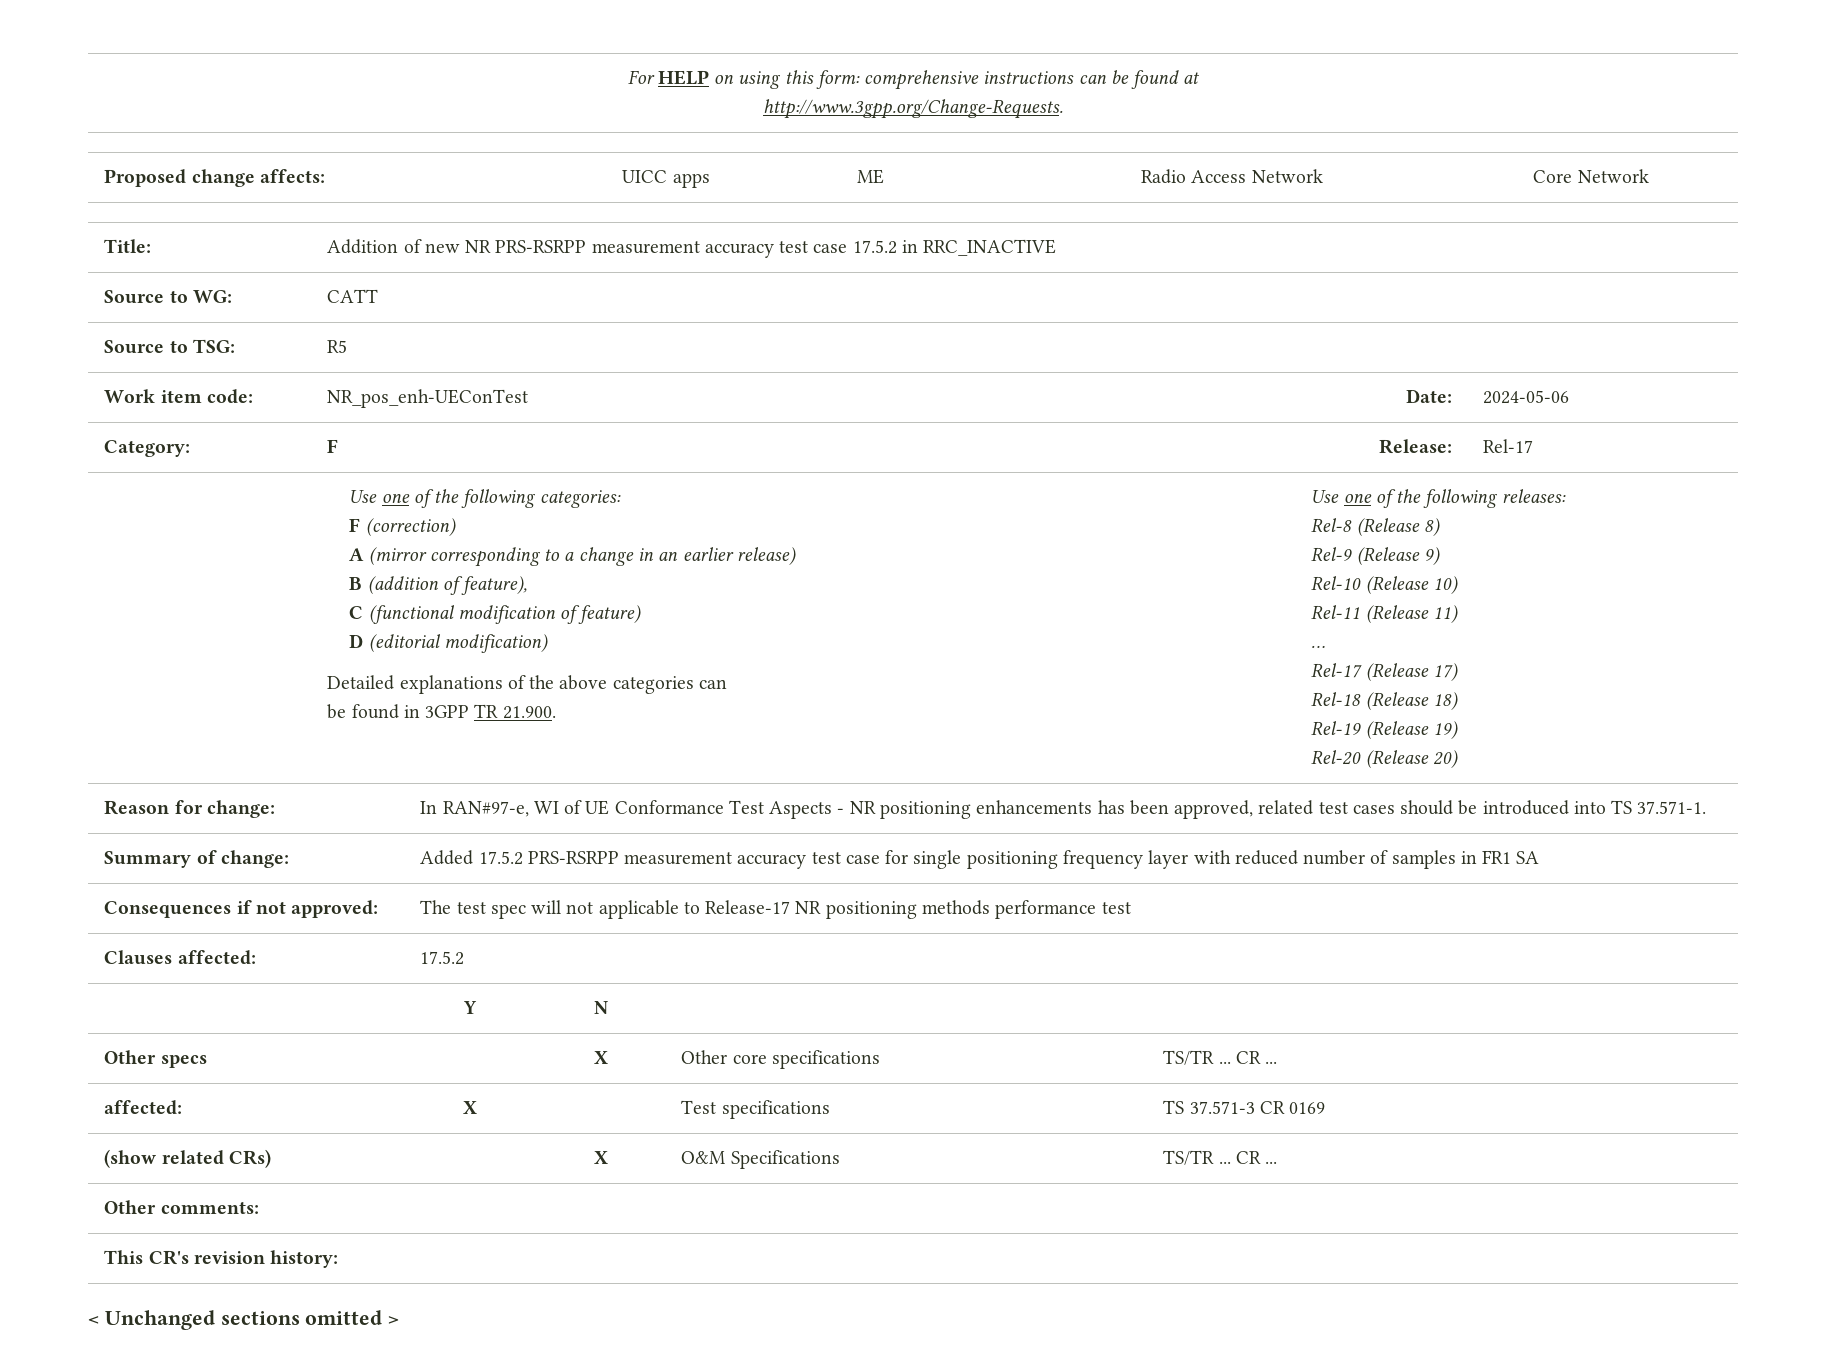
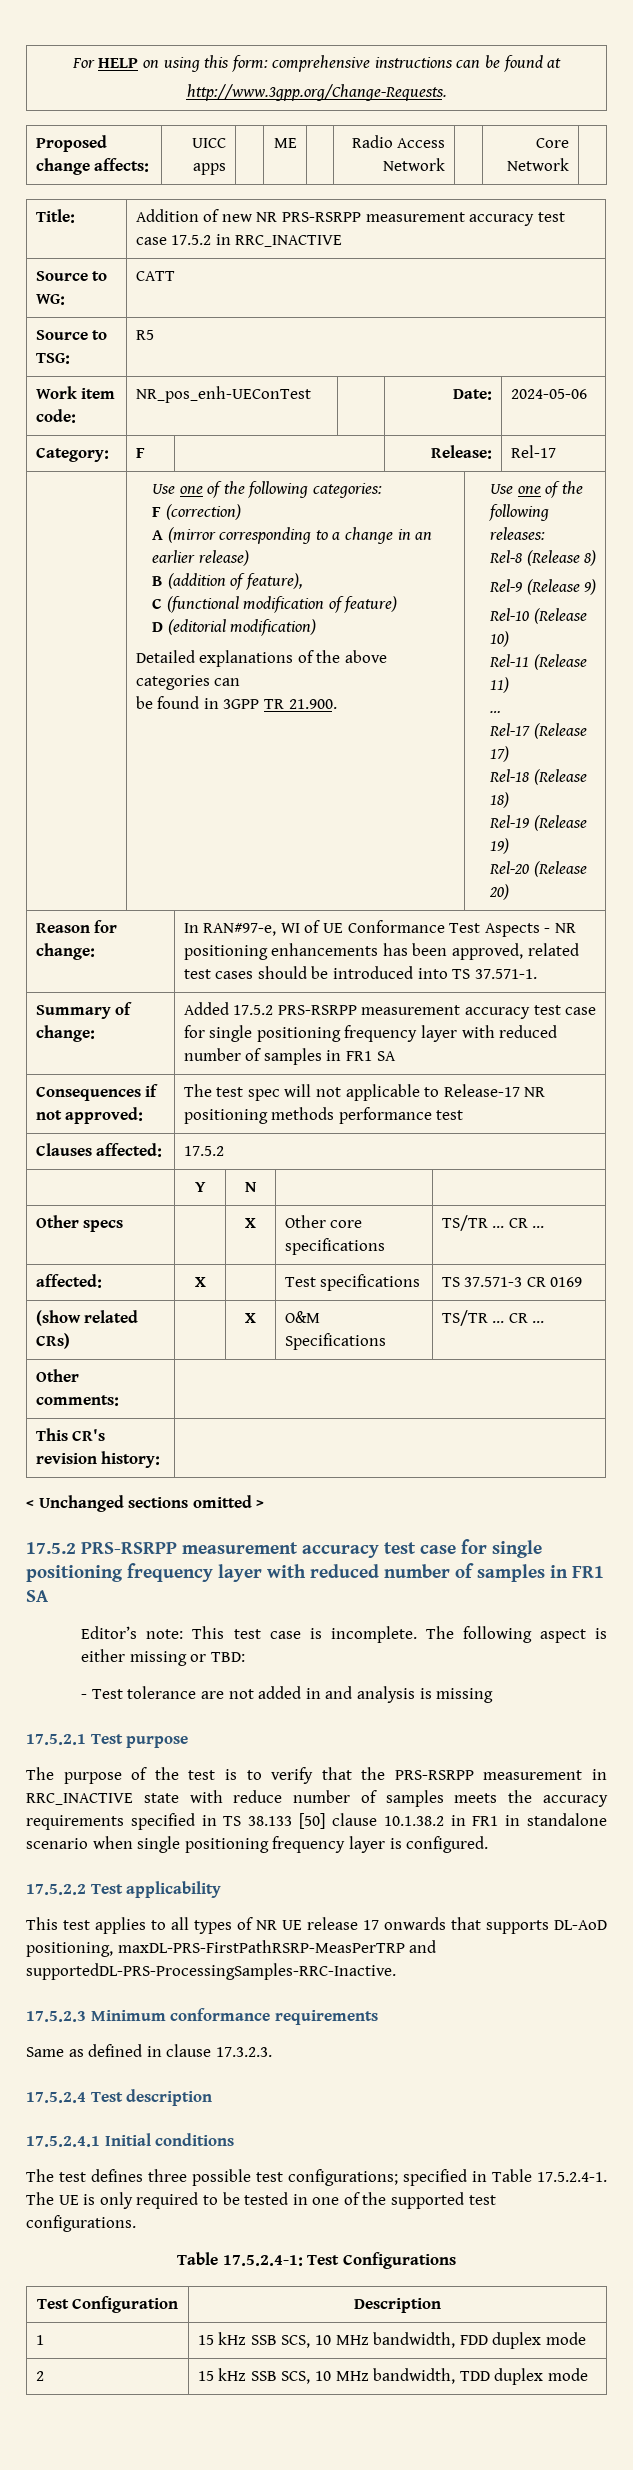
  < Unchanged sections omitted >
+ 17.5.2 PRS-RSRPP measurement accuracy test case for single positioning frequency layer with reduced number of samples in FR1 SA
+ Editor’s note: This test case is incomplete. The following aspect is either missing or TBD:
+ - Test tolerance are not added in and analysis is missing
+ 17.5.2.1 Test purpose
+ The purpose of the test is to verify that the PRS-RSRPP measurement in RRC_INACTIVE state with reduce number of samples meets the accuracy requirements specified in TS 38.133 [50] clause 10.1.38.2 in FR1 in standalone scenario when single positioning frequency layer is configured.
+ 17.5.2.2 Test applicability
+ This test applies to all types of NR UE release 17 onwards that supports DL-AoD positioning, maxDL-PRS-FirstPathRSRP-MeasPerTRP and supportedDL-PRS-ProcessingSamples-RRC-Inactive.
+ 17.5.2.3 Minimum conformance requirements
+ Same as defined in clause 17.3.2.3.
+ 17.5.2.4 Test description
+ 17.5.2.4.1 Initial conditions
+ The test defines three possible test configurations; specified in Table 17.5.2.4-1. The UE is only required to be tested in one of the supported test configurations.
+ Table 17.5.2.4-1: Test Configurations
+ Test Configuration | Description
+ 1 | 15 kHz SSB SCS, 10 MHz bandwidth, FDD duplex mode
+ 2 | 15 kHz SSB SCS, 10 MHz bandwidth, TDD duplex mode

